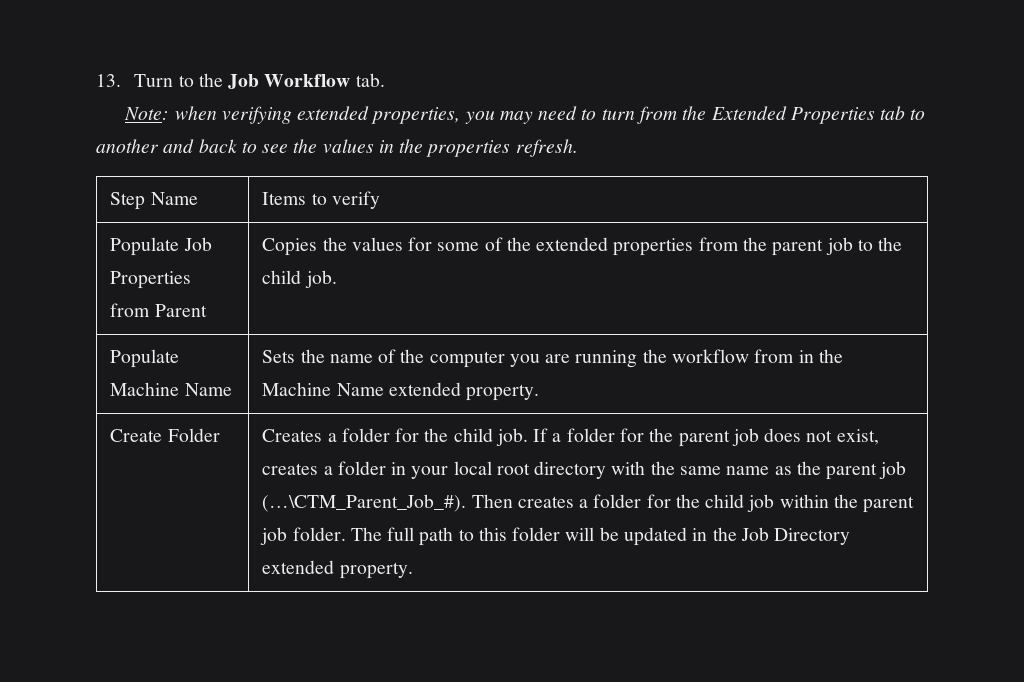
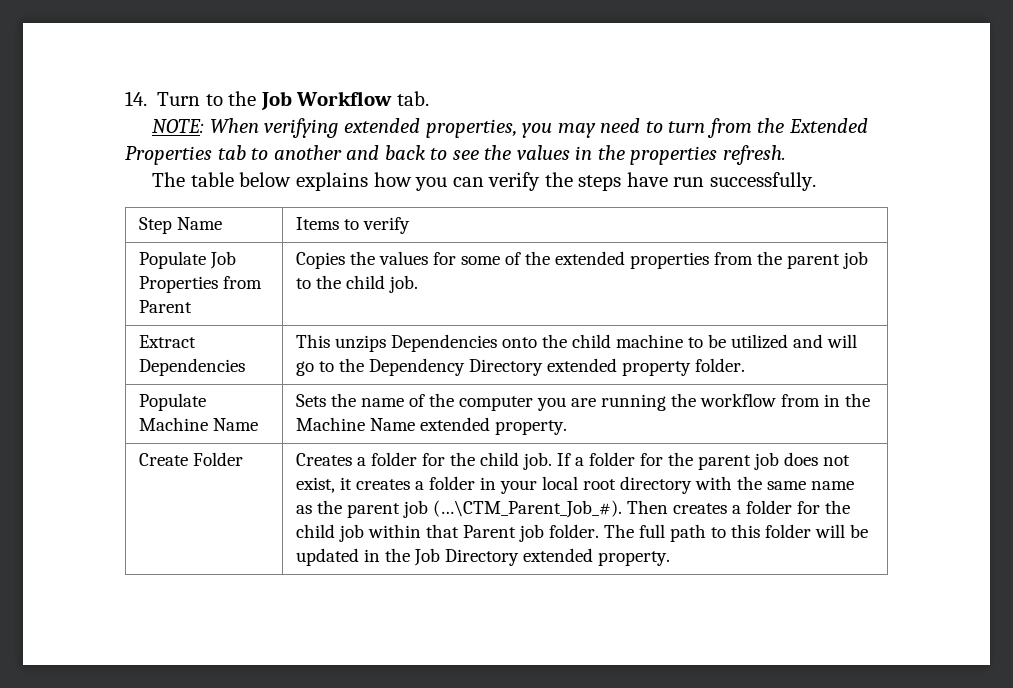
- 13. Turn to the Job Workflow tab.
+ 14. Turn to the Job Workflow tab.
- Note: when verifying extended properties, you may need to turn from the Extended Properties tab to another and back to see the values in the properties refresh.
+ NOTE: When verifying extended properties, you may need to turn from the Extended Properties tab to another and back to see the values in the properties refresh.
+ The table below explains how you can verify the steps have run successfully.
+ Extract Dependencies | This unzips Dependencies onto the child machine to be utilized and will go to the Dependency Directory extended property folder.
- If a folder for the parent job does not exist, creates a folder in your local root directory with the same name as the parent job (…\CTM_Parent_Job_#).
+ If a folder for the parent job does not exist, it creates a folder in your local root directory with the same name as the parent job (…\CTM_Parent_Job_#).
- Then creates a folder for the child job within the parent job folder.
+ Then creates a folder for the child job within that Parent job folder.

